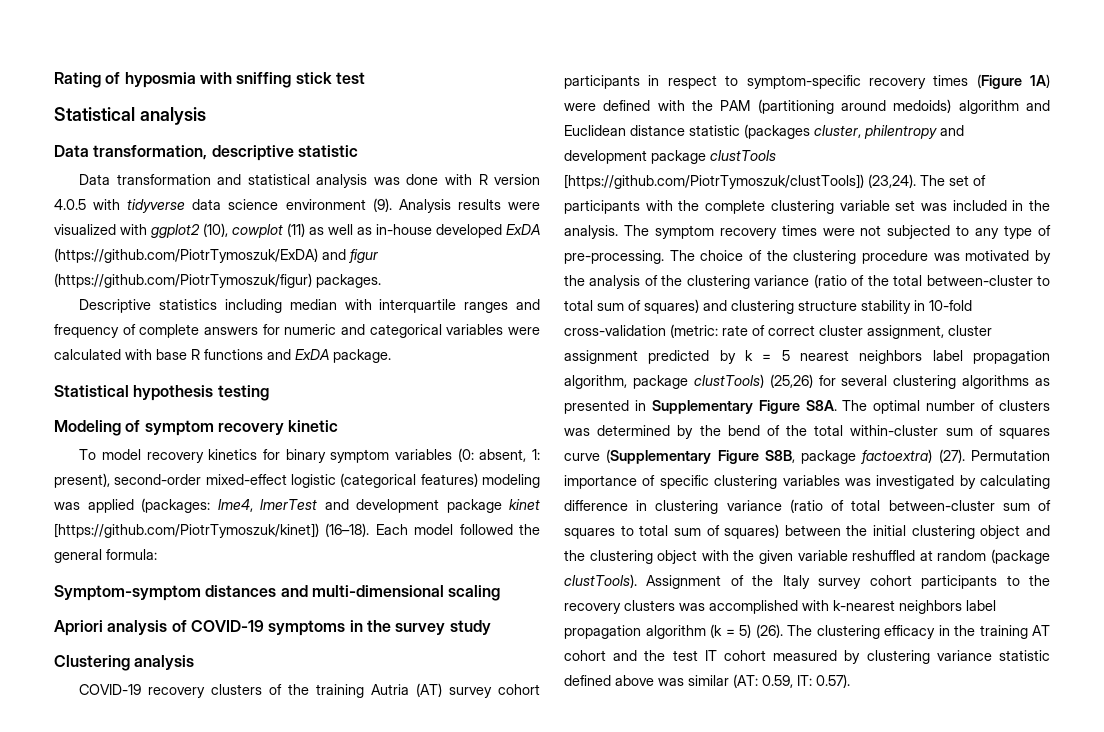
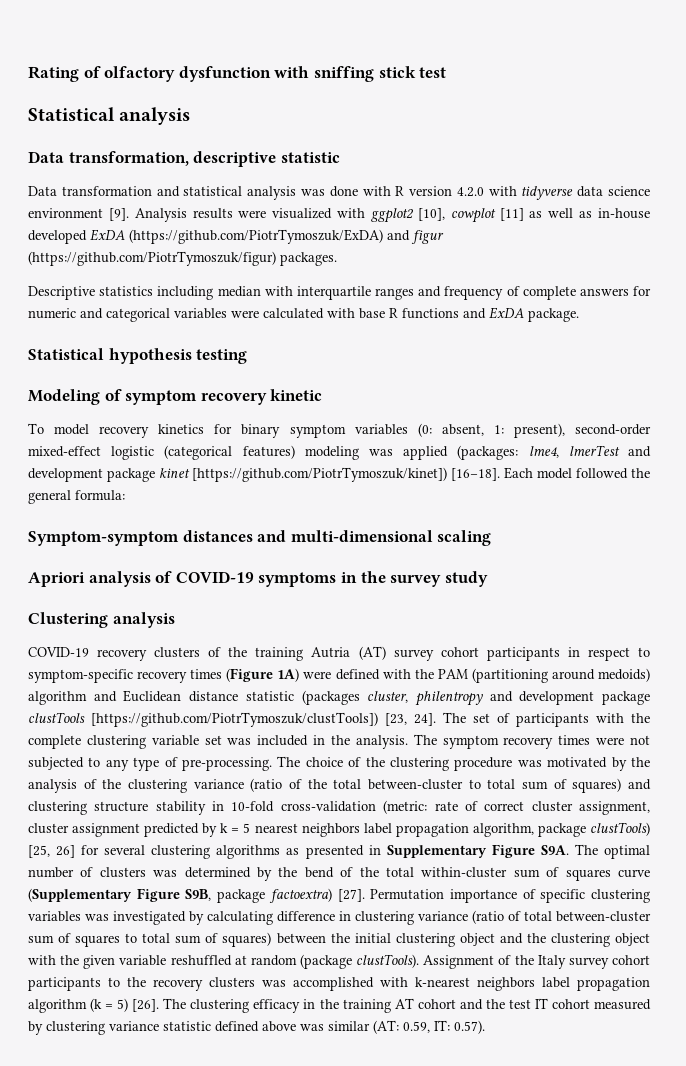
- Rating of hyposmia with sniffing stick test
+ Rating of olfactory dysfunction with sniffing stick test
- Data transformation and statistical analysis was done with R version 4.0.5 with tidyverse data science environment (9).
+ Data transformation and statistical analysis was done with R version 4.2.0 with tidyverse data science environment [9].
- Analysis results were visualized with ggplot2 (10), cowplot (11) as well as in-house developed ExDA (https://github.com/PiotrTymoszuk/ExDA) and figur (https://github.com/PiotrTymoszuk/figur) packages.
+ Analysis results were visualized with ggplot2 [10], cowplot [11] as well as in-house developed ExDA (https://github.com/PiotrTymoszuk/ExDA) and figur (https://github.com/PiotrTymoszuk/figur) packages.
- To model recovery kinetics for binary symptom variables (0: absent, 1: present), second-order mixed-effect logistic (categorical features) modeling was applied (packages: lme4, lmerTest and development package kinet [https://github.com/PiotrTymoszuk/kinet]) (16–18).
+ To model recovery kinetics for binary symptom variables (0: absent, 1: present), second-order mixed-effect logistic (categorical features) modeling was applied (packages: lme4, lmerTest and development package kinet [https://github.com/PiotrTymoszuk/kinet]) [16–18].
- COVID-19 recovery clusters of the training Autria (AT) survey cohort participants in respect to symptom-specific recovery times (Figure 1A) were defined with the PAM (partitioning around medoids) algorithm and Euclidean distance statistic (packages cluster, philentropy and development package clustTools [https://github.com/PiotrTymoszuk/clustTools]) (23,24).
+ COVID-19 recovery clusters of the training Autria (AT) survey cohort participants in respect to symptom-specific recovery times (Figure 1A) were defined with the PAM (partitioning around medoids) algorithm and Euclidean distance statistic (packages cluster, philentropy and development package clustTools [https://github.com/PiotrTymoszuk/clustTools]) [23, 24].
- rate of correct cluster assignment, cluster assignment predicted by k = 5 nearest neighbors label propagation algorithm, package clustTools) (25,26) for several clustering algorithms as presented in Supplementary Figure S8A. The optimal number of clusters was determined by the bend of the total within-cluster sum of squares curve (Supplementary Figure S8B, package factoextra) (27).
+ rate of correct cluster assignment, cluster assignment predicted by k = 5 nearest neighbors label propagation algorithm, package clustTools) [25, 26] for several clustering algorithms as presented in Supplementary Figure S9A. The optimal number of clusters was determined by the bend of the total within-cluster sum of squares curve (Supplementary Figure S9B, package factoextra) [27].
- Assignment of the Italy survey cohort participants to the recovery clusters was accomplished with k-nearest neighbors label propagation algorithm (k = 5) (26).
+ Assignment of the Italy survey cohort participants to the recovery clusters was accomplished with k-nearest neighbors label propagation algorithm (k = 5) [26].

